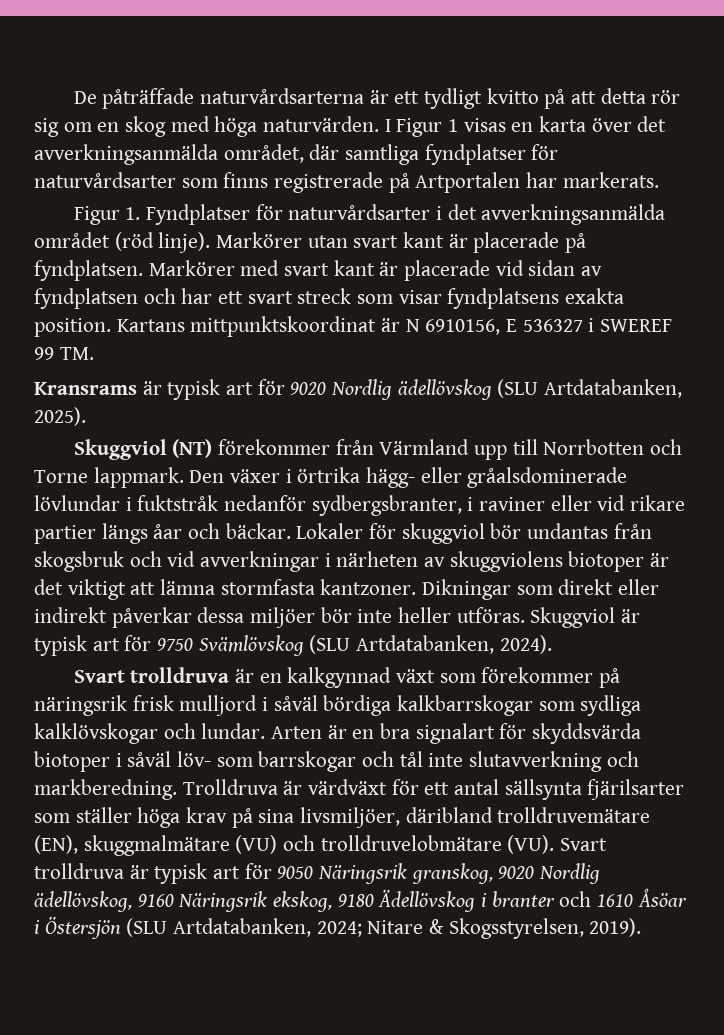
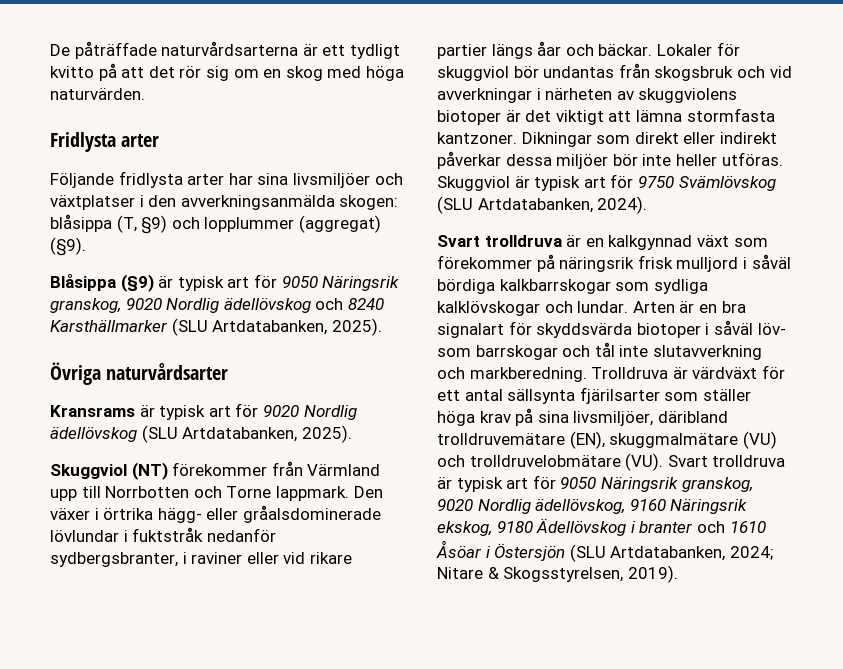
- De påträffade naturvårdsarterna är ett tydligt kvitto på att detta rör sig om en skog med höga naturvärden. I Figur 1 visas en karta över det avverkningsanmälda området, där samtliga fyndplatser för naturvårdsarter som finns registrerade på Artportalen har markerats.
- Figur 1. Fyndplatser för naturvårdsarter i det avverkningsanmälda området (röd linje). Markörer utan svart kant är placerade på fyndplatsen. Markörer med svart kant är placerade vid sidan av fyndplatsen och har ett svart streck som visar fyndplatsens exakta position. Kartans mittpunktskoordinat är N 6910156, E 536327 i SWEREF 99 TM.
+ De påträffade naturvårdsarterna är ett tydligt kvitto på att det rör sig om en skog med höga naturvärden.
+ Fridlysta arter
+ Följande fridlysta arter har sina livsmiljöer och växtplatser i den avverkningsanmälda skogen: blåsippa (T, §9) och lopplummer (aggregat) (§9).
+ Blåsippa (§9) är typisk art för 9050 Näringsrik granskog, 9020 Nordlig ädellövskog och 8240 Karsthällmarker (SLU Artdatabanken, 2025).
+ Övriga naturvårdsarter

